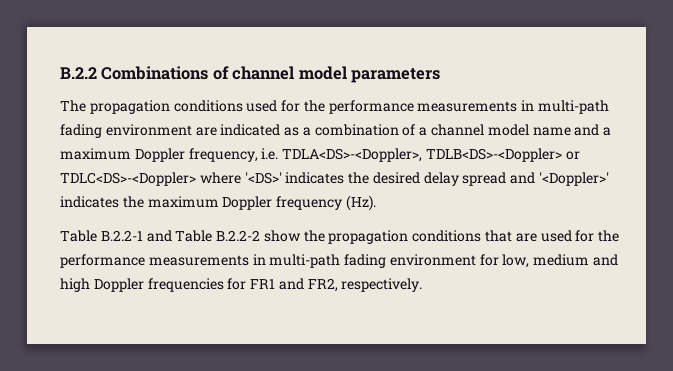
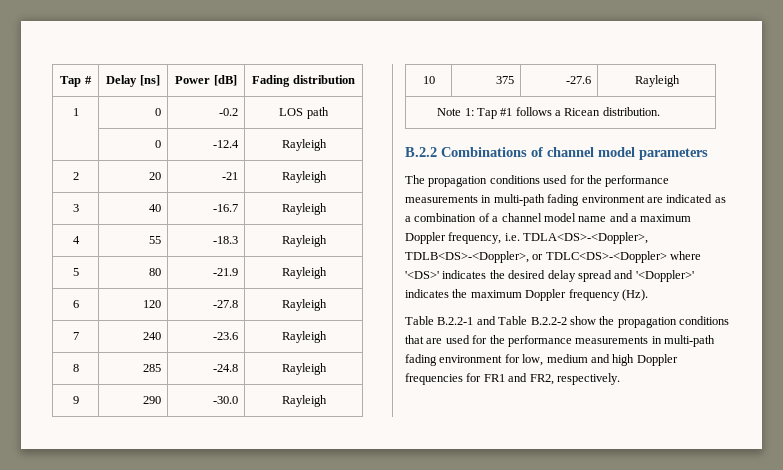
+ Tap # | Delay [ns] | Power [dB] | Fading distribution
+ 1 | 0 | -0.2 | LOS path
+ | 0 | -12.4 | Rayleigh
+ 2 | 20 | -21 | Rayleigh
+ 3 | 40 | -16.7 | Rayleigh
+ 4 | 55 | -18.3 | Rayleigh
+ 5 | 80 | -21.9 | Rayleigh
+ 6 | 120 | -27.8 | Rayleigh
+ 7 | 240 | -23.6 | Rayleigh
+ 8 | 285 | -24.8 | Rayleigh
+ 9 | 290 | -30.0 | Rayleigh
+ 10 | 375 | -27.6 | Rayleigh
+ Note 1: Tap #1 follows a Ricean distribution.
- The propagation conditions used for the performance measurements in multi-path fading environment are indicated as a combination of a channel model name and a maximum Doppler frequency, i.e. TDLA<DS>-<Doppler>, TDLB<DS>-<Doppler> or TDLC<DS>-<Doppler> where '<DS>' indicates the desired delay spread and '<Doppler>' indicates the maximum Doppler frequency (Hz).
+ The propagation conditions used for the performance measurements in multi-path fading environment are indicated as a combination of a channel model name and a maximum Doppler frequency, i.e. TDLA<DS>-<Doppler>, TDLB<DS>-<Doppler>, or TDLC<DS>-<Doppler> where '<DS>' indicates the desired delay spread and '<Doppler>' indicates the maximum Doppler frequency (Hz).

